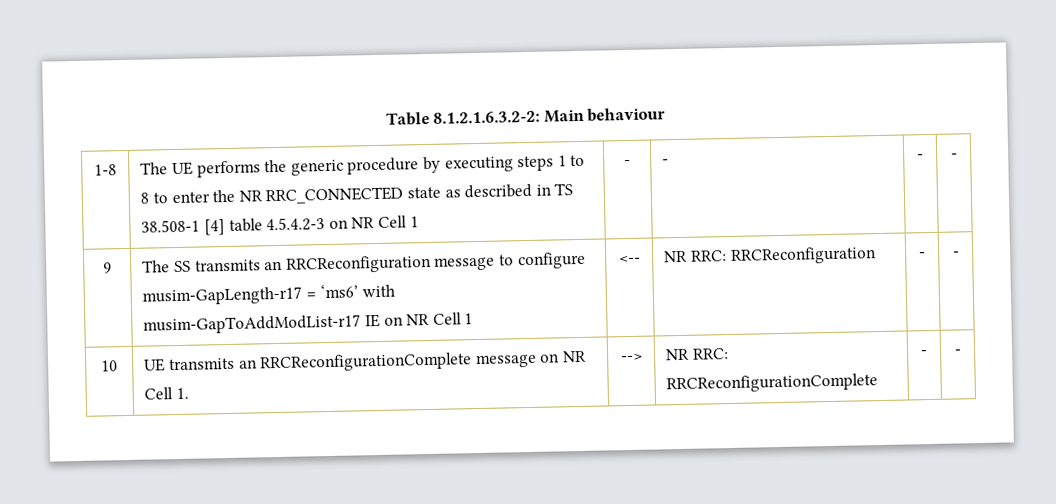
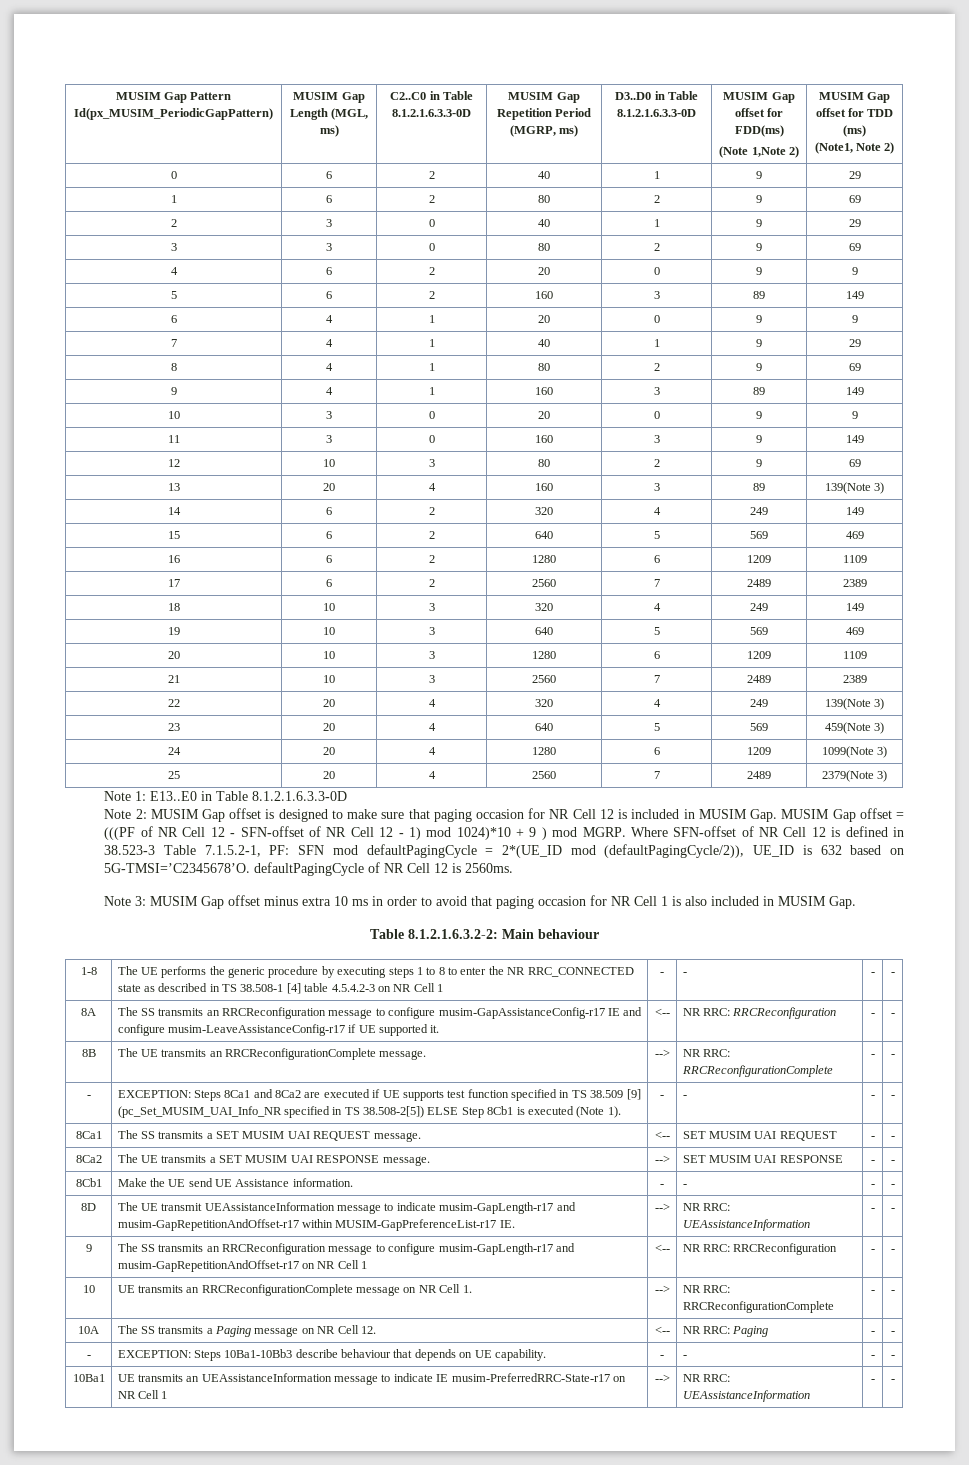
+ MUSIM Gap Pattern Id(px_MUSIM_PeriodicGapPattern) | MUSIM Gap Length (MGL, ms) | C2..C0 in Table 8.1.2.1.6.3.3-0D | MUSIM Gap Repetition Period (MGRP, ms) | D3..D0 in Table 8.1.2.1.6.3.3-0D | MUSIM Gap offset for FDD(ms)
+ (Note 1,Note 2) | MUSIM Gap offset for TDD (ms)
+ (Note1, Note 2)
+ 0 | 6 | 2 | 40 | 1 | 9 | 29
+ 1 | 6 | 2 | 80 | 2 | 9 | 69
+ 2 | 3 | 0 | 40 | 1 | 9 | 29
+ 3 | 3 | 0 | 80 | 2 | 9 | 69
+ 4 | 6 | 2 | 20 | 0 | 9 | 9
+ 5 | 6 | 2 | 160 | 3 | 89 | 149
+ 6 | 4 | 1 | 20 | 0 | 9 | 9
+ 7 | 4 | 1 | 40 | 1 | 9 | 29
+ 8 | 4 | 1 | 80 | 2 | 9 | 69
+ 9 | 4 | 1 | 160 | 3 | 89 | 149
+ 10 | 3 | 0 | 20 | 0 | 9 | 9
+ 11 | 3 | 0 | 160 | 3 | 9 | 149
+ 12 | 10 | 3 | 80 | 2 | 9 | 69
+ 13 | 20 | 4 | 160 | 3 | 89 | 139(Note 3)
+ 14 | 6 | 2 | 320 | 4 | 249 | 149
+ 15 | 6 | 2 | 640 | 5 | 569 | 469
+ 16 | 6 | 2 | 1280 | 6 | 1209 | 1109
+ 17 | 6 | 2 | 2560 | 7 | 2489 | 2389
+ 18 | 10 | 3 | 320 | 4 | 249 | 149
+ 19 | 10 | 3 | 640 | 5 | 569 | 469
+ 20 | 10 | 3 | 1280 | 6 | 1209 | 1109
+ 21 | 10 | 3 | 2560 | 7 | 2489 | 2389
+ 22 | 20 | 4 | 320 | 4 | 249 | 139(Note 3)
+ 23 | 20 | 4 | 640 | 5 | 569 | 459(Note 3)
+ 24 | 20 | 4 | 1280 | 6 | 1209 | 1099(Note 3)
+ 25 | 20 | 4 | 2560 | 7 | 2489 | 2379(Note 3)
+ Note 1: E13..E0 in Table 8.1.2.1.6.3.3-0D
+ Note 2: MUSIM Gap offset is designed to make sure that paging occasion for NR Cell 12 is included in MUSIM Gap. MUSIM Gap offset = (((PF of NR Cell 12 - SFN-offset of NR Cell 12 - 1) mod 1024)*10 + 9 ) mod MGRP. Where SFN-offset of NR Cell 12 is defined in 38.523-3 Table 7.1.5.2-1, PF: SFN mod defaultPagingCycle = 2*(UE_ID mod (defaultPagingCycle/2)), UE_ID is 632 based on 5G-TMSI=’C2345678’O. defaultPagingCycle of NR Cell 12 is 2560ms.
+ Note 3: MUSIM Gap offset minus extra 10 ms in order to avoid that paging occasion for NR Cell 1 is also included in MUSIM Gap.
+ 8A | The SS transmits an RRCReconfiguration message to configure musim-GapAssistanceConfig-r17 IE and configure musim-LeaveAssistanceConfig-r17 if UE supported it. | <-- | NR RRC: RRCReconfiguration | - | -
+ 8B | The UE transmits an RRCReconfigurationComplete message. | --> | NR RRC: RRCReconfigurationComplete | - | -
+ - | EXCEPTION: Steps 8Ca1 and 8Ca2 are executed if UE supports test function specified in TS 38.509 [9] (pc_Set_MUSIM_UAI_Info_NR specified in TS 38.508-2[5]) ELSE Step 8Cb1 is executed (Note 1). | - | - | - | -
+ 8Ca1 | The SS transmits a SET MUSIM UAI REQUEST message. | <-- | SET MUSIM UAI REQUEST | - | -
+ 8Ca2 | The UE transmits a SET MUSIM UAI RESPONSE message. | --> | SET MUSIM UAI RESPONSE | - | -
+ 8Cb1 | Make the UE send UE Assistance information. | - | - | - | -
+ 8D | The UE transmit UEAssistanceInformation message to indicate musim-GapLength-r17 and musim-GapRepetitionAndOffset-r17 within MUSIM-GapPreferenceList-r17 IE. | --> | NR RRC: UEAssistanceInformation | - | -
- 9 | The SS transmits an RRCReconfiguration message to configure musim-GapLength-r17 = ‘ms6’ with musim-GapToAddModList-r17 IE on NR Cell 1 | <-- | NR RRC: RRCReconfiguration | - | -
+ 9 | The SS transmits an RRCReconfiguration message to configure musim-GapLength-r17 and musim-GapRepetitionAndOffset-r17 on NR Cell 1 | <-- | NR RRC: RRCReconfiguration | - | -
+ 10A | The SS transmits a Paging message on NR Cell 12. | <-- | NR RRC: Paging | - | -
+ - | EXCEPTION: Steps 10Ba1-10Bb3 describe behaviour that depends on UE capability. | - | - | - | -
+ 10Ba1 | UE transmits an UEAssistanceInformation message to indicate IE musim-PreferredRRC-State-r17 on NR Cell 1 | --> | NR RRC: UEAssistanceInformation | - | -

